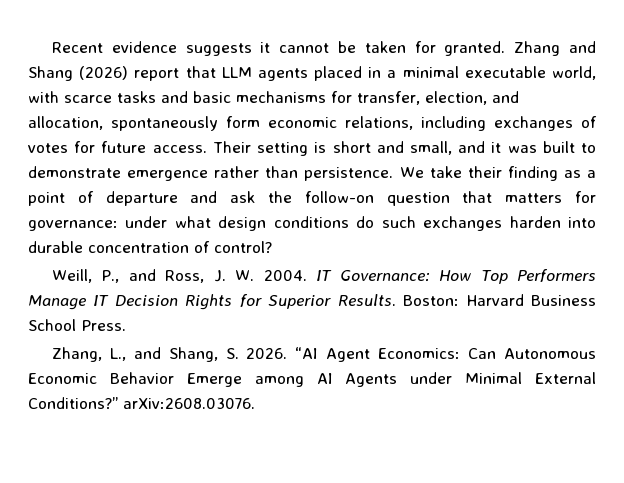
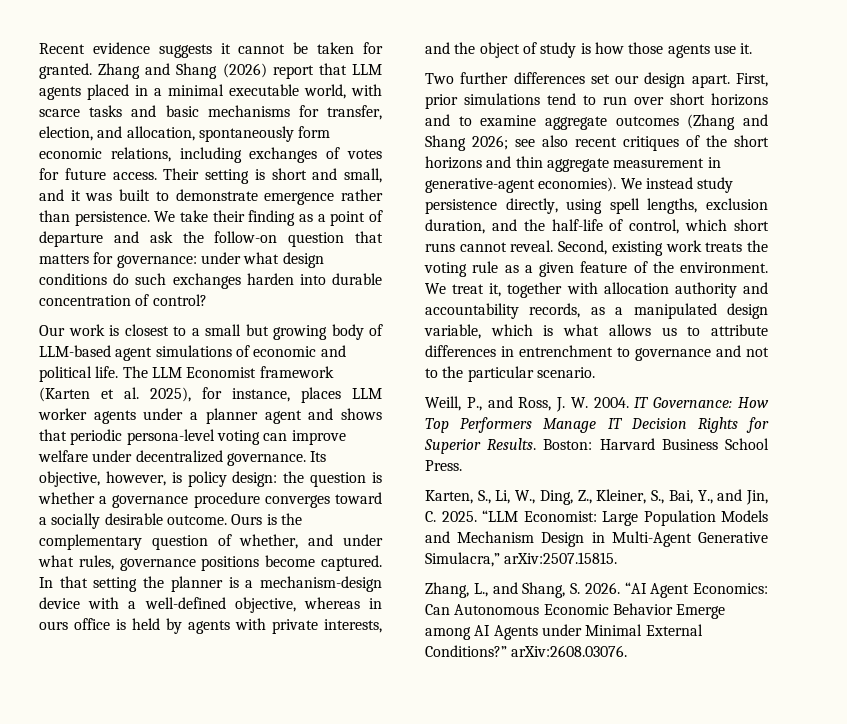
+ Our work is closest to a small but growing body of LLM-based agent simulations of economic and political life. The LLM Economist framework (Karten et al. 2025), for instance, places LLM worker agents under a planner agent and shows that periodic persona-level voting can improve welfare under decentralized governance. Its objective, however, is policy design: the question is whether a governance procedure converges toward a socially desirable outcome. Ours is the complementary question of whether, and under what rules, governance positions become captured. In that setting the planner is a mechanism-design device with a well-defined objective, whereas in ours office is held by agents with private interests, and the object of study is how those agents use it.
+ Two further differences set our design apart. First, prior simulations tend to run over short horizons and to examine aggregate outcomes (Zhang and Shang 2026; see also recent critiques of the short horizons and thin aggregate measurement in generative-agent economies). We instead study persistence directly, using spell lengths, exclusion duration, and the half-life of control, which short runs cannot reveal. Second, existing work treats the voting rule as a given feature of the environment. We treat it, together with allocation authority and accountability records, as a manipulated design variable, which is what allows us to attribute differences in entrenchment to governance and not to the particular scenario.
+ Karten, S., Li, W., Ding, Z., Kleiner, S., Bai, Y., and Jin, C. 2025. “LLM Economist: Large Population Models and Mechanism Design in Multi-Agent Generative Simulacra,” arXiv:2507.15815.

